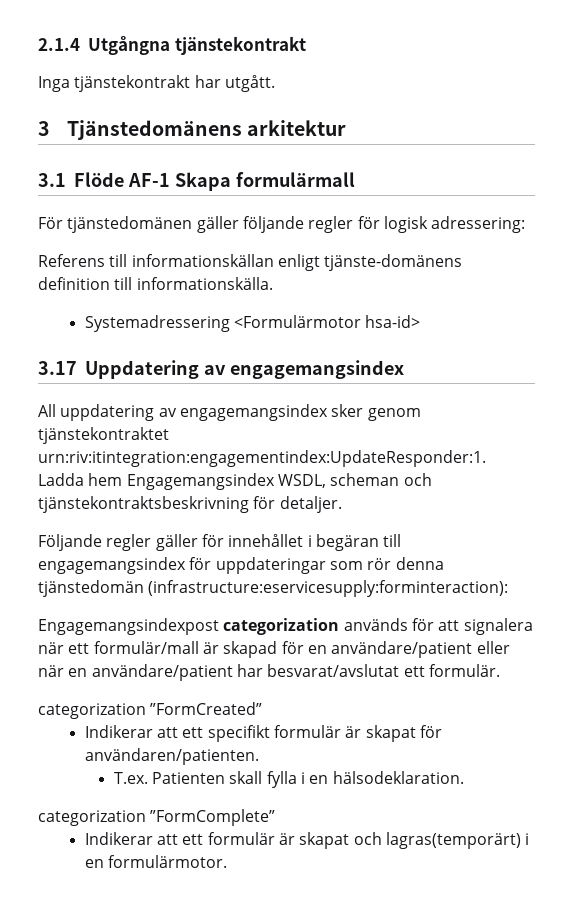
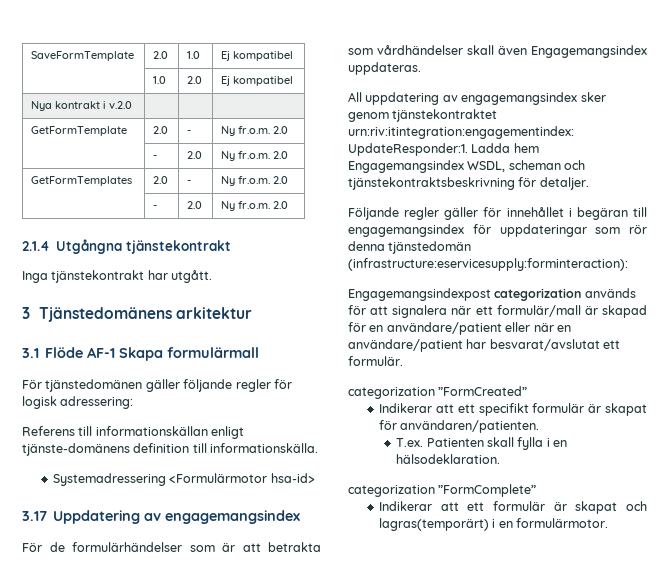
+ SaveFormTemplate | 2.0 | 1.0 | Ej kompatibel
+ | 1.0 | 2.0 | Ej kompatibel
+ Nya kontrakt i v.2.0 | | |
+ GetFormTemplate | 2.0 | - | Ny fr.o.m. 2.0
+ | - | 2.0 | Ny fr.o.m. 2.0
+ GetFormTemplates | 2.0 | - | Ny fr.o.m. 2.0
+ | - | 2.0 | Ny fr.o.m. 2.0
+ För de formulärhändelser som är att betrakta som vårdhändelser skall även Engagemangsindex uppdateras.

